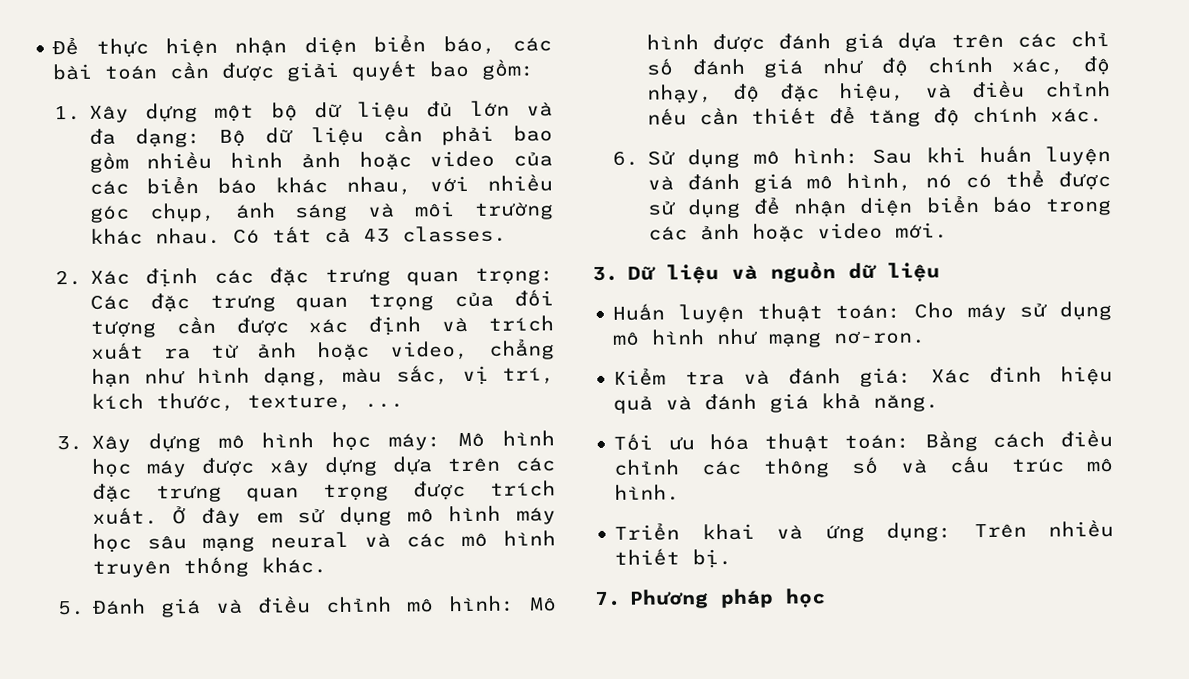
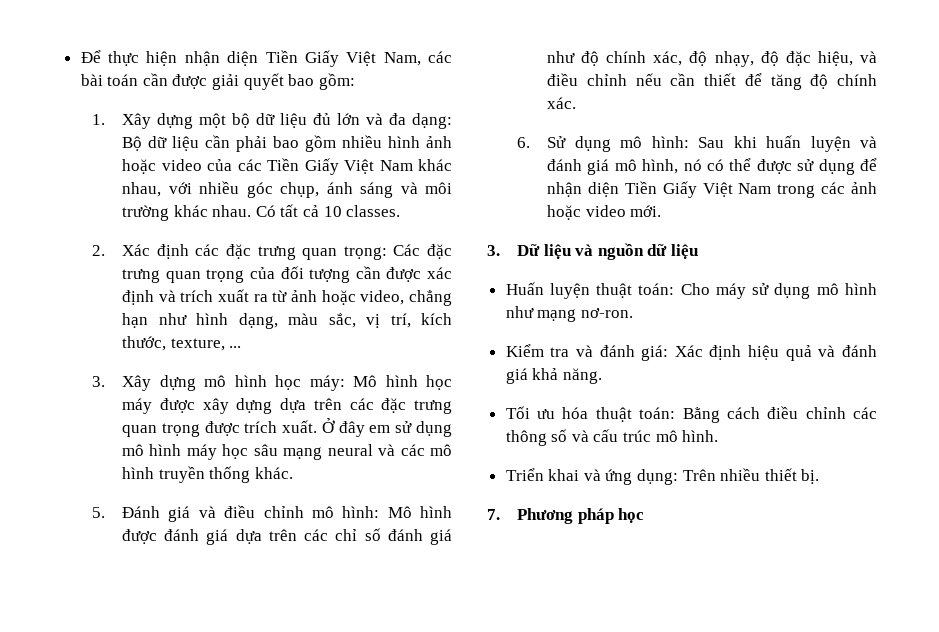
- Để thực hiện nhận diện biển báo, các bài toán cần được giải quyết bao gồm:
+ Để thực hiện nhận diện Tiền Giấy Việt Nam, các bài toán cần được giải quyết bao gồm:
- 1. Xây dựng một bộ dữ liệu đủ lớn và đa dạng: Bộ dữ liệu cần phải bao gồm nhiều hình ảnh hoặc video của các biển báo khác nhau, với nhiều góc chụp, ánh sáng và môi trường khác nhau.
+ 1. Xây dựng một bộ dữ liệu đủ lớn và đa dạng: Bộ dữ liệu cần phải bao gồm nhiều hình ảnh hoặc video của các Tiền Giấy Việt Nam khác nhau, với nhiều góc chụp, ánh sáng và môi trường khác nhau.
- Có tất cả 43 classes.
+ Có tất cả 10 classes.
- Ở đây em sử dụng mô hình máy học sâu mạng neural và các mô hình truyên thống khác.
+ Ở đây em sử dụng mô hình máy học sâu mạng neural và các mô hình truyền thống khác.
- 6. Sử dụng mô hình: Sau khi huấn luyện và đánh giá mô hình, nó có thể được sử dụng để nhận diện biển báo trong các ảnh hoặc video mới.
+ 6. Sử dụng mô hình: Sau khi huấn luyện và đánh giá mô hình, nó có thể được sử dụng để nhận diện Tiền Giấy Việt Nam trong các ảnh hoặc video mới.
- Kiểm tra và đánh giá: Xác đinh hiệu quả và đánh giá khả năng.
+ Kiểm tra và đánh giá: Xác định hiệu quả và đánh giá khả năng.

